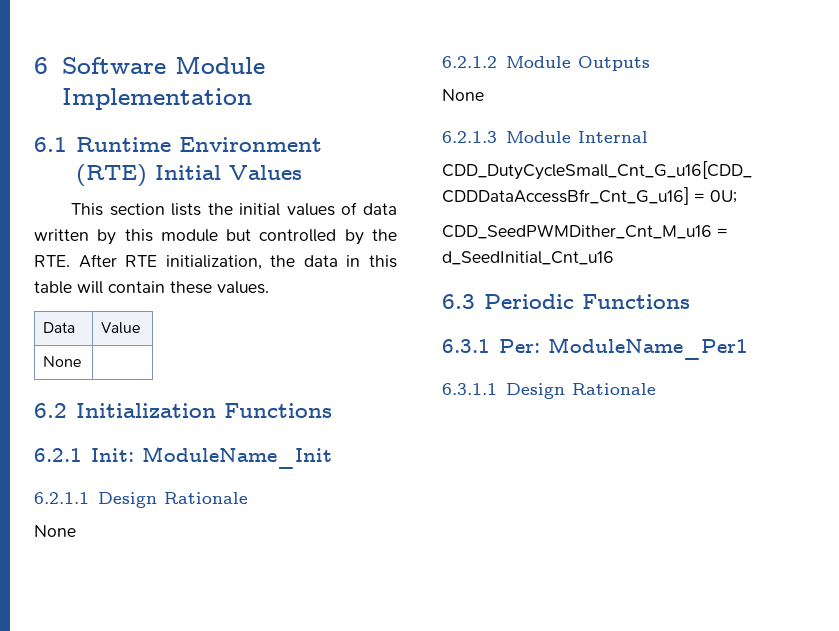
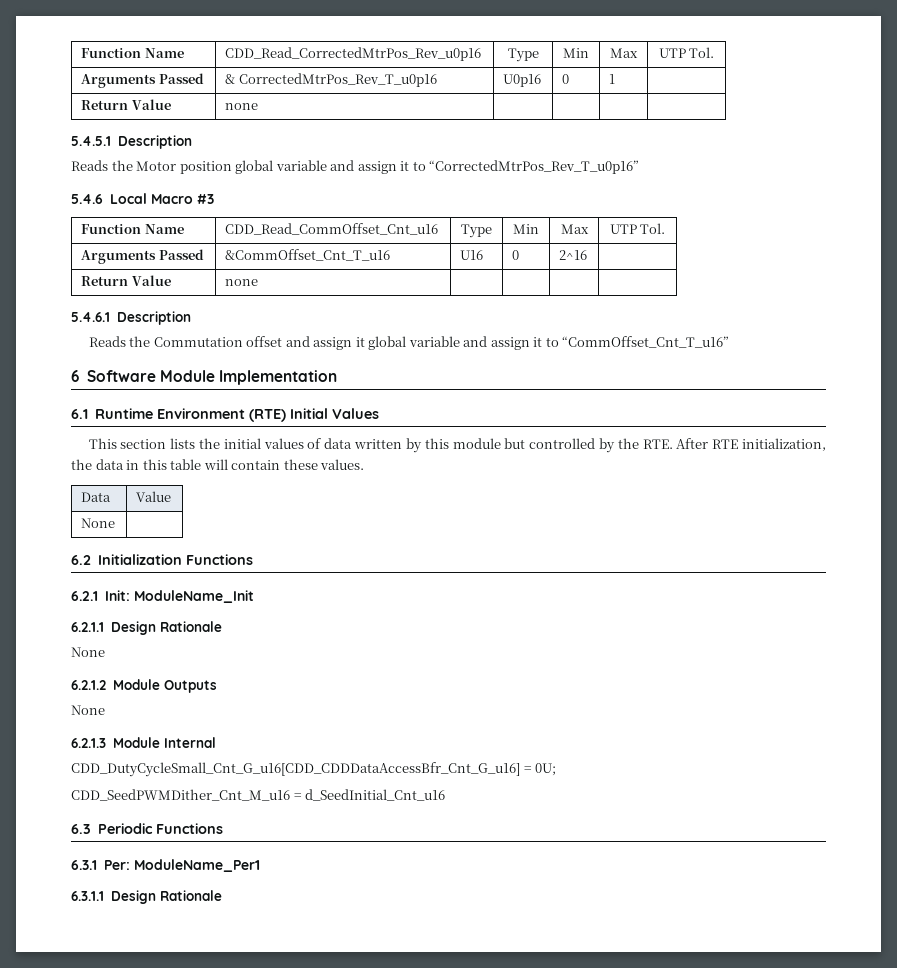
+ Function Name | CDD_Read_CorrectedMtrPos_Rev_u0p16 | Type | Min | Max | UTP Tol.
+ Arguments Passed | & CorrectedMtrPos_Rev_T_u0p16 | U0p16 | 0 | 1 |
+ Return Value | none | | | |
+ 5.4.5.1 Description
+ Reads the Motor position global variable and assign it to “CorrectedMtrPos_Rev_T_u0p16”
+ 5.4.6 Local Macro #3
+ Function Name | CDD_Read_CommOffset_Cnt_u16 | Type | Min | Max | UTP Tol.
+ Arguments Passed | &CommOffset_Cnt_T_u16 | U16 | 0 | 2^16 |
+ Return Value | none | | | |
+ 5.4.6.1 Description
+ Reads the Commutation offset and assign it global variable and assign it to “CommOffset_Cnt_T_u16”

